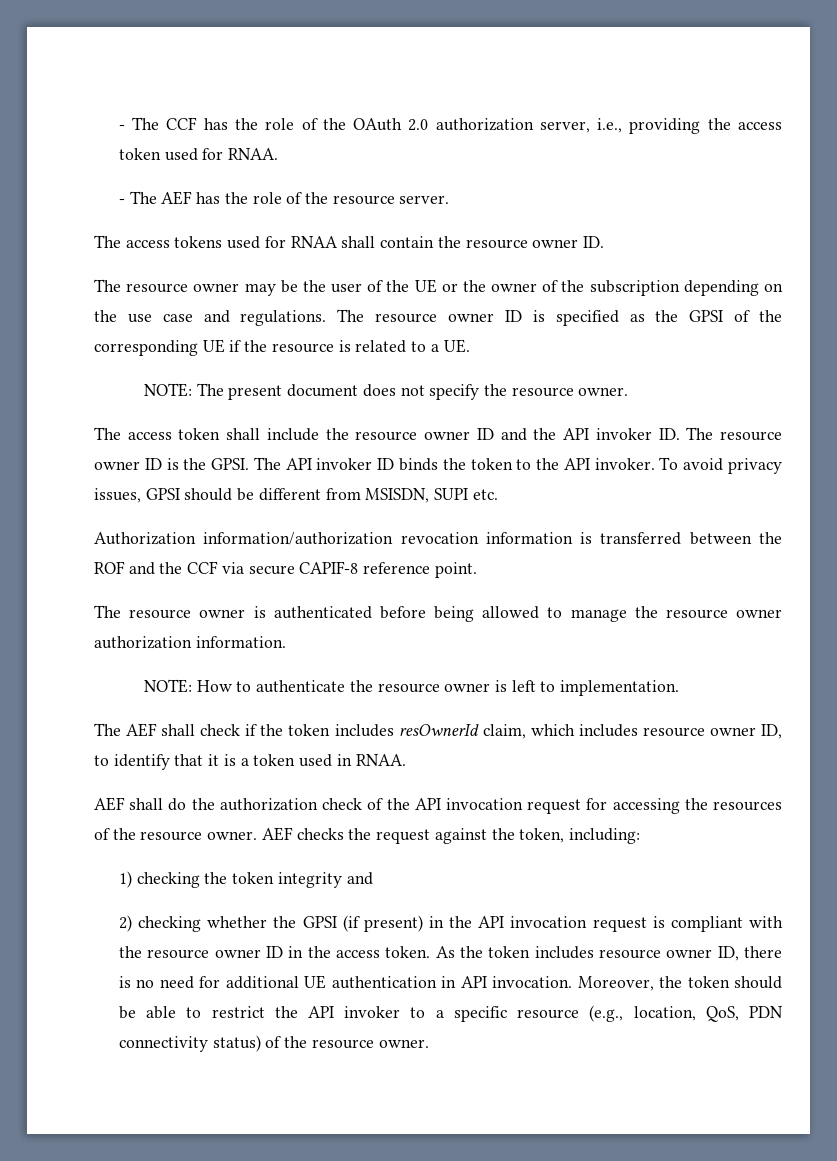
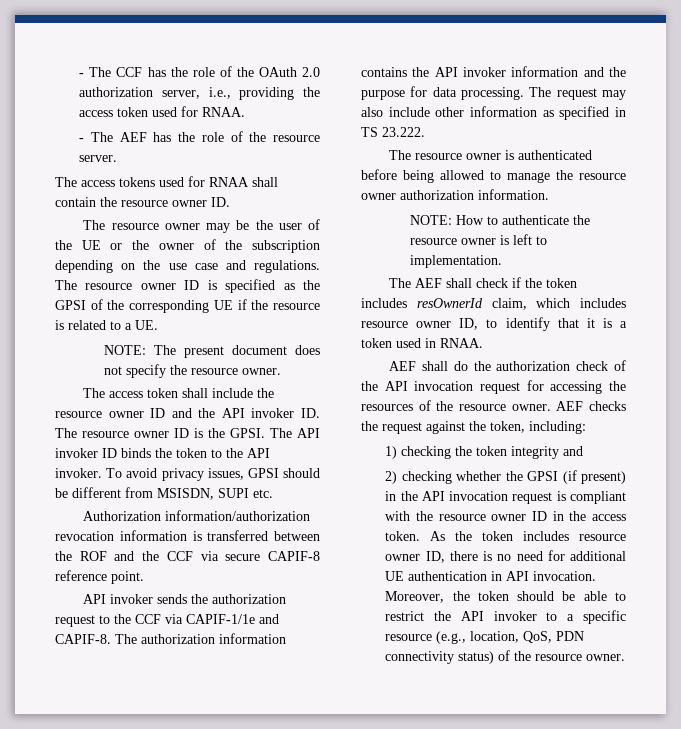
+ API invoker sends the authorization request to the CCF via CAPIF-1/1e and CAPIF-8. The authorization information contains the API invoker information and the purpose for data processing. The request may also include other information as specified in TS 23.222.

